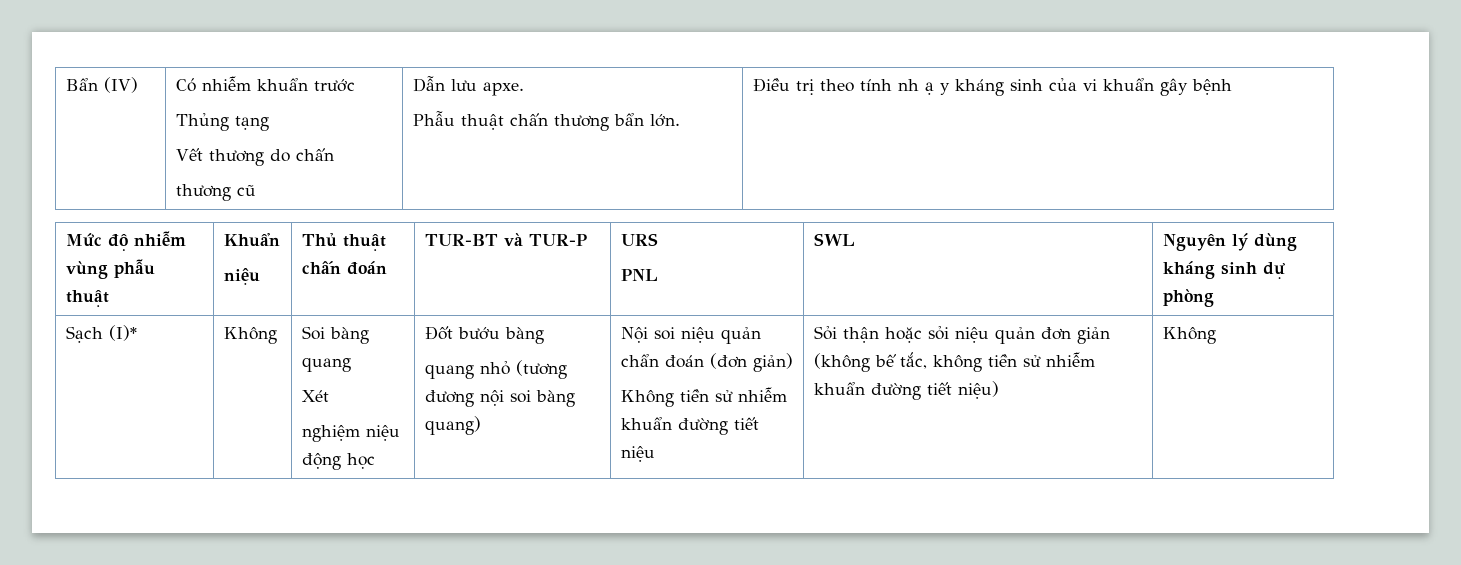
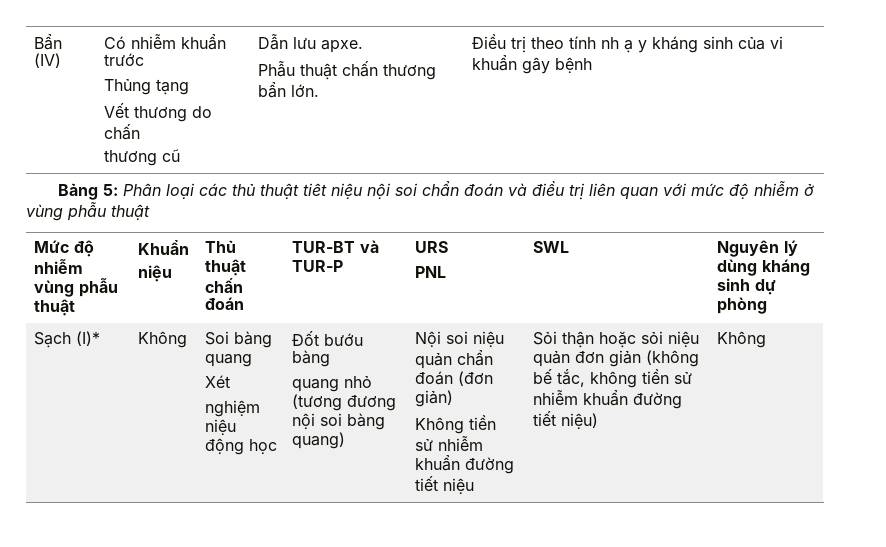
+ Bảng 5: Phân loại các thủ thuật tiêt niệu nội soi chẩn đoán và điều trị liên quan với mức độ nhiễm ở vùng phẫu thuật

